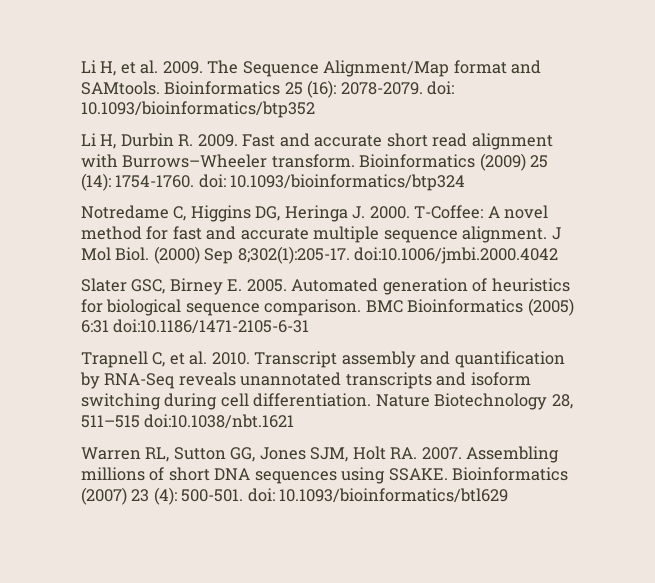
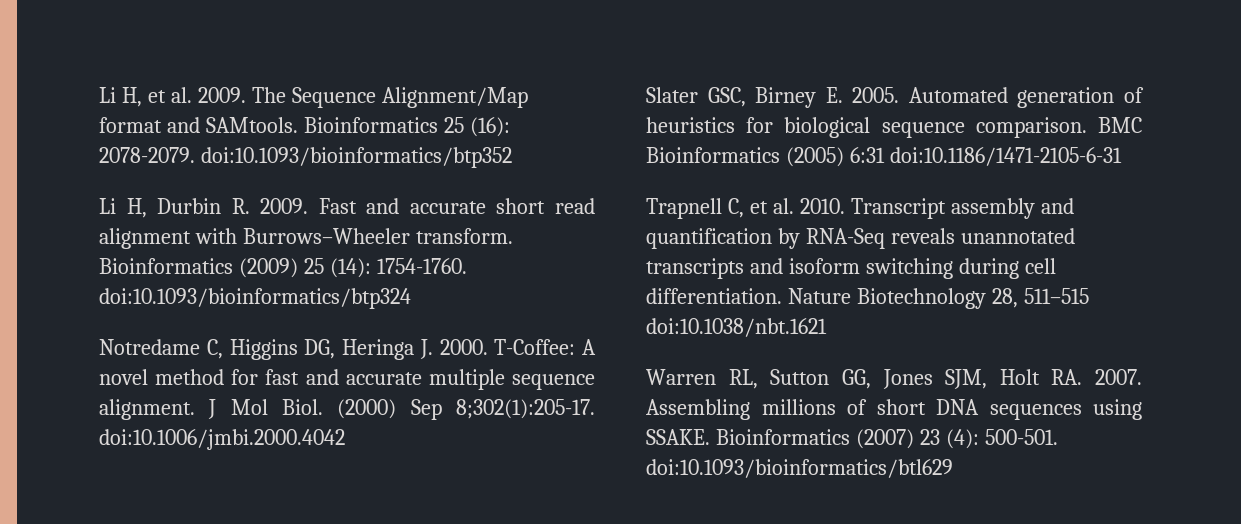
- Bioinformatics 25 (16): 2078-2079. doi: 10.1093/bioinformatics/btp352
+ Bioinformatics 25 (16): 2078-2079. doi:10.1093/bioinformatics/btp352
- Bioinformatics (2009) 25 (14): 1754-1760. doi: 10.1093/bioinformatics/btp324
+ Bioinformatics (2009) 25 (14): 1754-1760. doi:10.1093/bioinformatics/btp324
- Bioinformatics (2007) 23 (4): 500-501. doi: 10.1093/bioinformatics/btl629
+ Bioinformatics (2007) 23 (4): 500-501. doi:10.1093/bioinformatics/btl629

